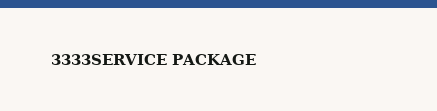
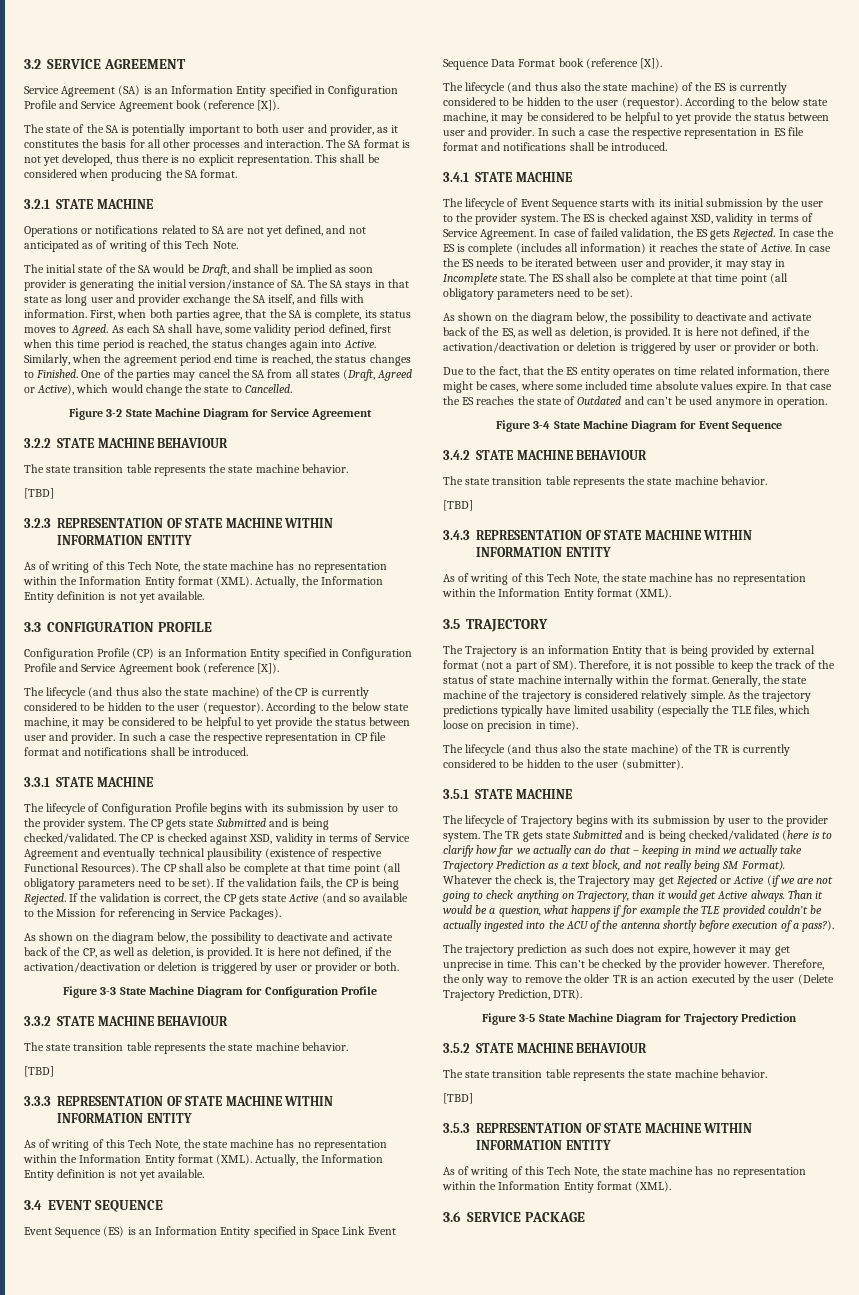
- 3333SERVICE PACKAGE
+ 3.2 SERVICE AGREEMENT
+ Service Agreement (SA) is an Information Entity specified in Configuration Profile and Service Agreement book (reference [X]).
+ The state of the SA is potentially important to both user and provider, as it constitutes the basis for all other processes and interaction. The SA format is not yet developed, thus there is no explicit representation. This shall be considered when producing the SA format.
+ 3.2.1 STATE MACHINE
+ Operations or notifications related to SA are not yet defined, and not anticipated as of writing of this Tech Note.
+ The initial state of the SA would be Draft, and shall be implied as soon provider is generating the initial version/instance of SA. The SA stays in that state as long user and provider exchange the SA itself, and fills with information. First, when both parties agree, that the SA is complete, its status moves to Agreed. As each SA shall have, some validity period defined, first when this time period is reached, the status changes again into Active. Similarly, when the agreement period end time is reached, the status changes to Finished. One of the parties may cancel the SA from all states (Draft, Agreed or Active), which would change the state to Cancelled.
+ Figure 3-2 State Machine Diagram for Service Agreement
+ 3.2.2 STATE MACHINE BEHAVIOUR
+ The state transition table represents the state machine behavior.
+ [TBD]
+ 3.2.3 REPRESENTATION OF STATE MACHINE WITHIN INFORMATION ENTITY
+ As of writing of this Tech Note, the state machine has no representation within the Information Entity format (XML). Actually, the Information Entity definition is not yet available.
+ 3.3 CONFIGURATION PROFILE
+ Configuration Profile (CP) is an Information Entity specified in Configuration Profile and Service Agreement book (reference [X]).
+ The lifecycle (and thus also the state machine) of the CP is currently considered to be hidden to the user (requestor). According to the below state machine, it may be considered to be helpful to yet provide the status between user and provider. In such a case the respective representation in CP file format and notifications shall be introduced.
+ 3.3.1 STATE MACHINE
+ The lifecycle of Configuration Profile begins with its submission by user to the provider system. The CP gets state Submitted and is being checked/validated. The CP is checked against XSD, validity in terms of Service Agreement and eventually technical plausibility (existence of respective Functional Resources). The CP shall also be complete at that time point (all obligatory parameters need to be set). If the validation fails, the CP is being Rejected. If the validation is correct, the CP gets state Active (and so available to the Mission for referencing in Service Packages).
+ As shown on the diagram below, the possibility to deactivate and activate back of the CP, as well as deletion, is provided. It is here not defined, if the activation/deactivation or deletion is triggered by user or provider or both.
+ Figure 3-3 State Machine Diagram for Configuration Profile
+ 3.3.2 STATE MACHINE BEHAVIOUR
+ The state transition table represents the state machine behavior.
+ [TBD]
+ 3.3.3 REPRESENTATION OF STATE MACHINE WITHIN INFORMATION ENTITY
+ As of writing of this Tech Note, the state machine has no representation within the Information Entity format (XML). Actually, the Information Entity definition is not yet available.
+ 3.4 EVENT SEQUENCE
+ Event Sequence (ES) is an Information Entity specified in Space Link Event Sequence Data Format book (reference [X]).
+ The lifecycle (and thus also the state machine) of the ES is currently considered to be hidden to the user (requestor). According to the below state machine, it may be considered to be helpful to yet provide the status between user and provider. In such a case the respective representation in ES file format and notifications shall be introduced.
+ 3.4.1 STATE MACHINE
+ The lifecycle of Event Sequence starts with its initial submission by the user to the provider system. The ES is checked against XSD, validity in terms of Service Agreement. In case of failed validation, the ES gets Rejected. In case the ES is complete (includes all information) it reaches the state of Active. In case the ES needs to be iterated between user and provider, it may stay in Incomplete state. The ES shall also be complete at that time point (all obligatory parameters need to be set).
+ As shown on the diagram below, the possibility to deactivate and activate back of the ES, as well as deletion, is provided. It is here not defined, if the activation/deactivation or deletion is triggered by user or provider or both.
+ Due to the fact, that the ES entity operates on time related information, there might be cases, where some included time absolute values expire. In that case the ES reaches the state of Outdated and can’t be used anymore in operation.
+ Figure 3-4 State Machine Diagram for Event Sequence
+ 3.4.2 STATE MACHINE BEHAVIOUR
+ The state transition table represents the state machine behavior.
+ [TBD]
+ 3.4.3 REPRESENTATION OF STATE MACHINE WITHIN INFORMATION ENTITY
+ As of writing of this Tech Note, the state machine has no representation within the Information Entity format (XML).
+ 3.5 TRAJECTORY
+ The Trajectory is an information Entity that is being provided by external format (not a part of SM). Therefore, it is not possible to keep the track of the status of state machine internally within the format. Generally, the state machine of the trajectory is considered relatively simple. As the trajectory predictions typically have limited usability (especially the TLE files, which loose on precision in time).
+ The lifecycle (and thus also the state machine) of the TR is currently considered to be hidden to the user (submitter).
+ 3.5.1 STATE MACHINE
+ The lifecycle of Trajectory begins with its submission by user to the provider system. The TR gets state Submitted and is being checked/validated (here is to clarify how far we actually can do that – keeping in mind we actually take Trajectory Prediction as a text block, and not really being SM Format). Whatever the check is, the Trajectory may get Rejected or Active (if we are not going to check anything on Trajectory, than it would get Active always. Than it would be a question, what happens if for example the TLE provided couldn’t be actually ingested into the ACU of the antenna shortly before execution of a pass?).
+ The trajectory prediction as such does not expire, however it may get unprecise in time. This can’t be checked by the provider however. Therefore, the only way to remove the older TR is an action executed by the user (Delete Trajectory Prediction, DTR).
+ Figure 3-5 State Machine Diagram for Trajectory Prediction
+ 3.5.2 STATE MACHINE BEHAVIOUR
+ The state transition table represents the state machine behavior.
+ [TBD]
+ 3.5.3 REPRESENTATION OF STATE MACHINE WITHIN INFORMATION ENTITY
+ As of writing of this Tech Note, the state machine has no representation within the Information Entity format (XML).
+ 3.6 SERVICE PACKAGE

